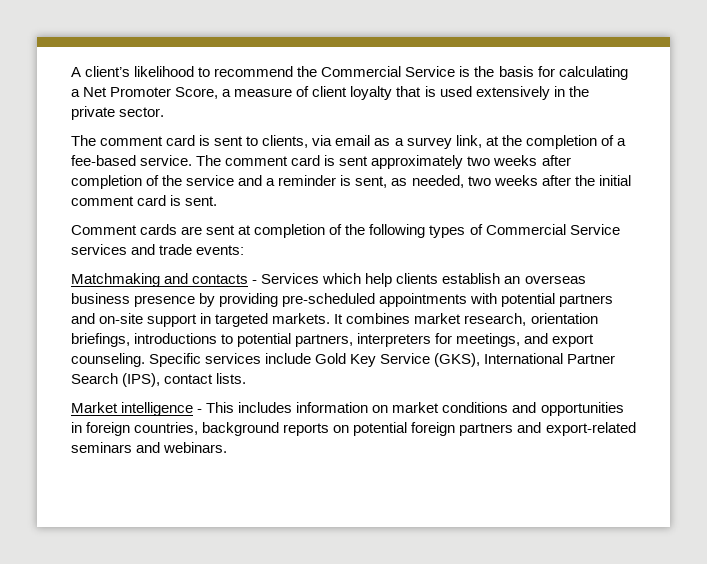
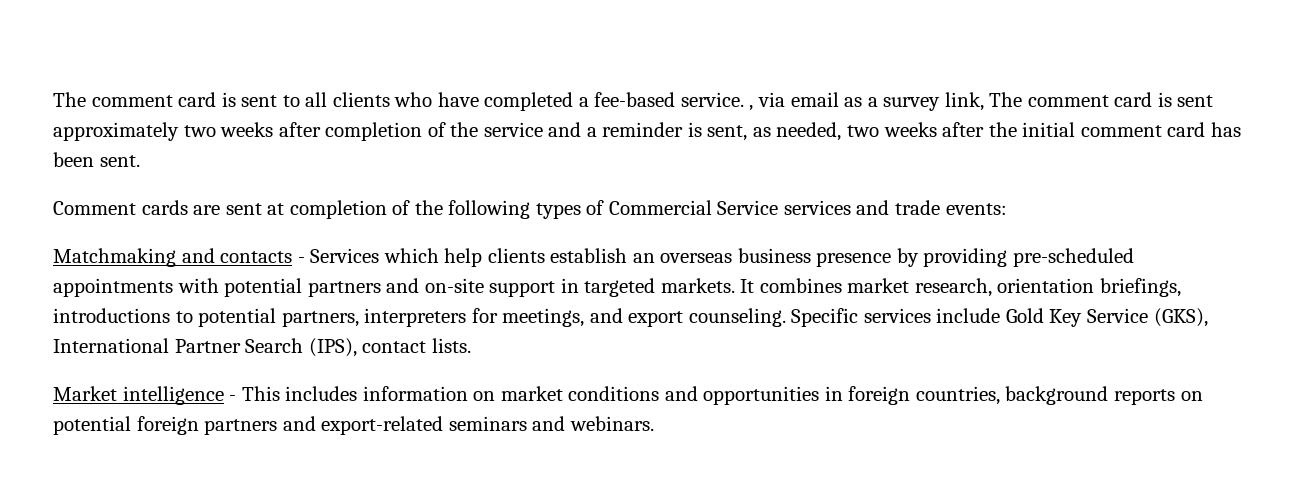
- A client’s likelihood to recommend the Commercial Service is the basis for calculating a Net Promoter Score, a measure of client loyalty that is used extensively in the private sector.
- The comment card is sent to clients, via email as a survey link, at the completion of a fee-based service. The comment card is sent approximately two weeks after completion of the service and a reminder is sent, as needed, two weeks after the initial comment card is sent.
+ The comment card is sent to all clients who have completed a fee-based service. , via email as a survey link, The comment card is sent approximately two weeks after completion of the service and a reminder is sent, as needed, two weeks after the initial comment card has been sent.

